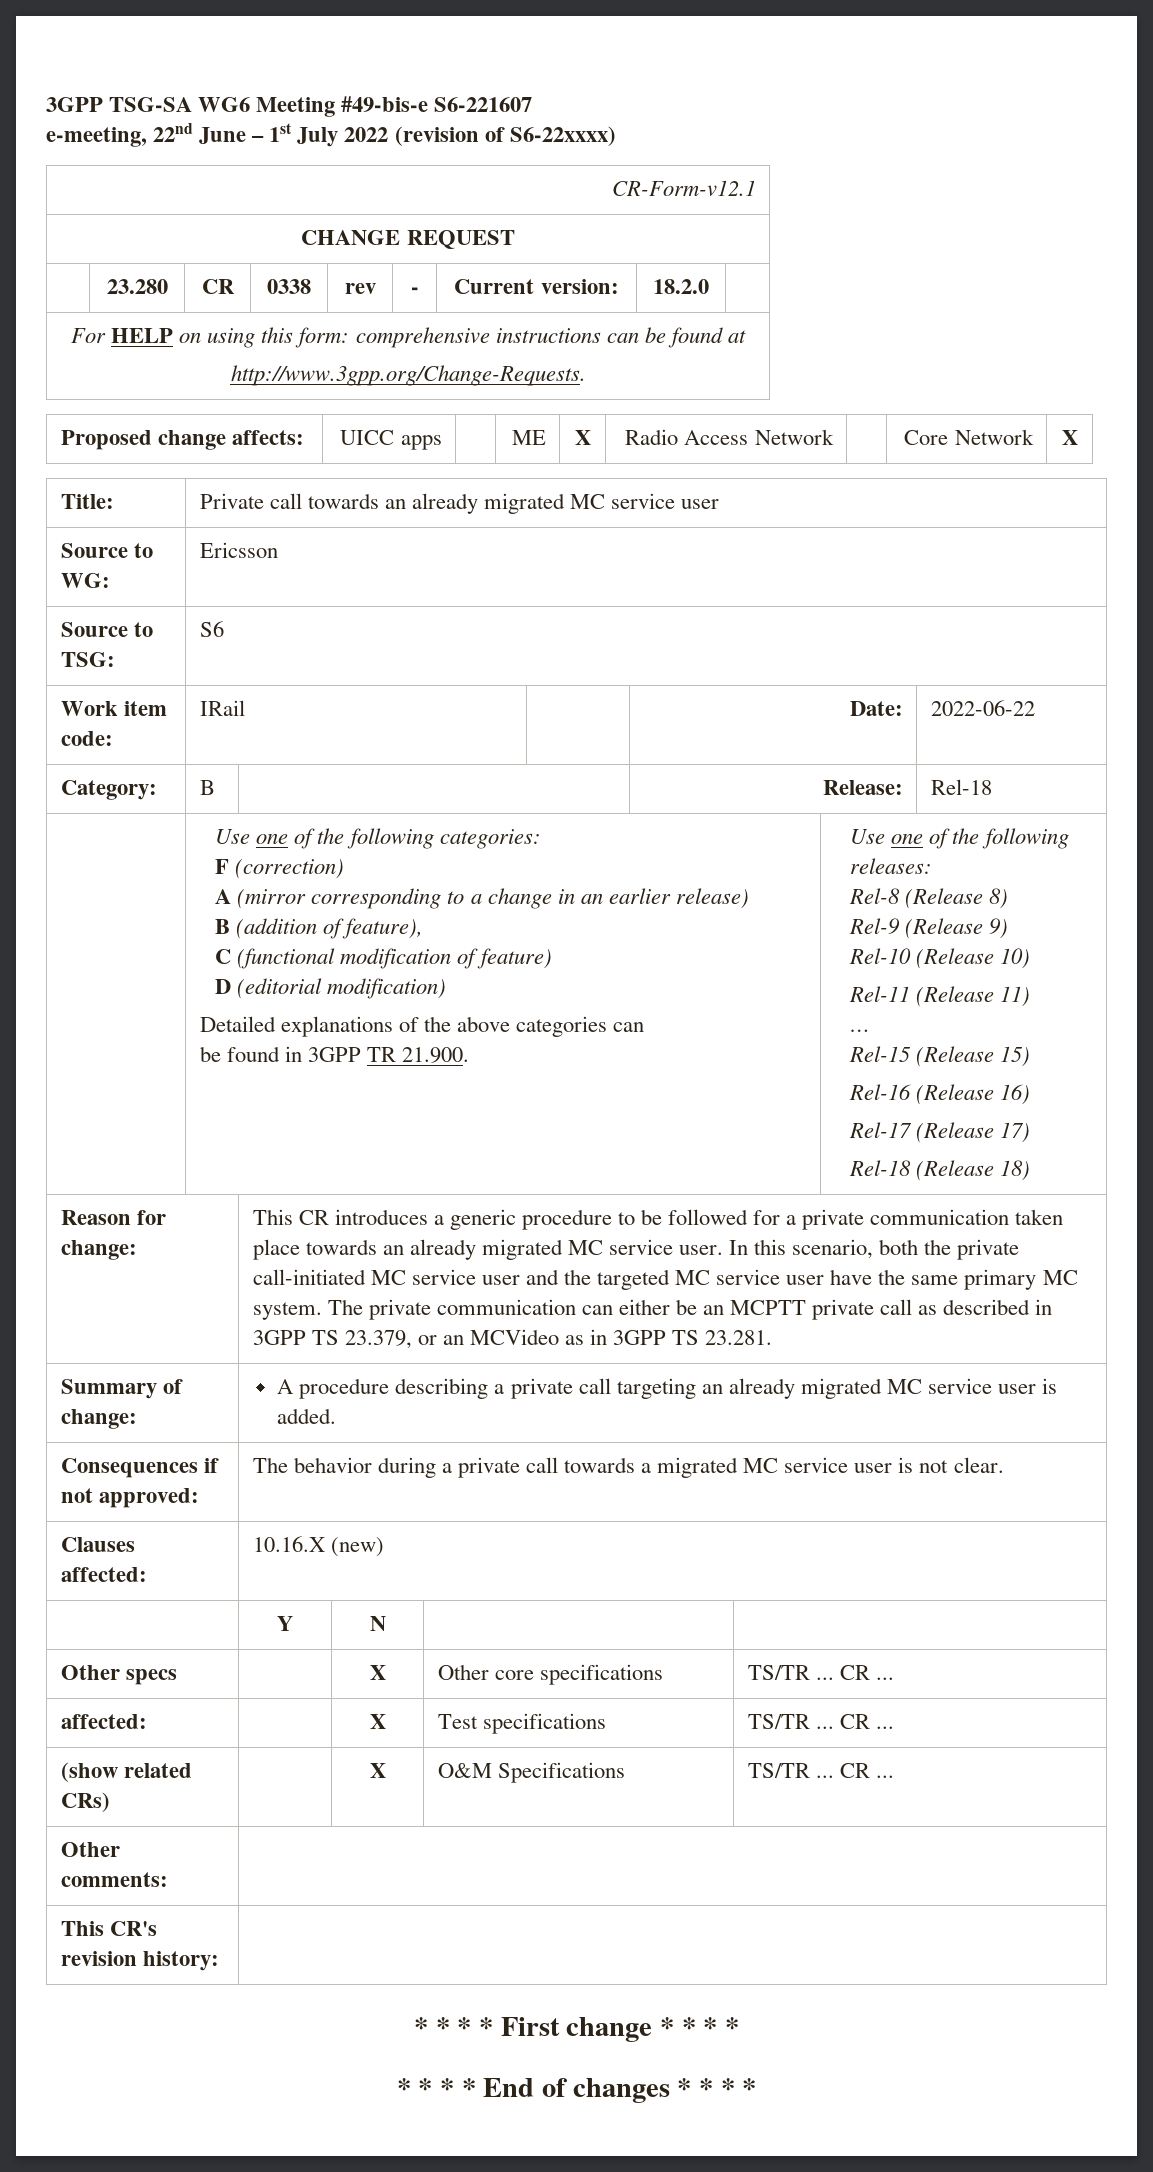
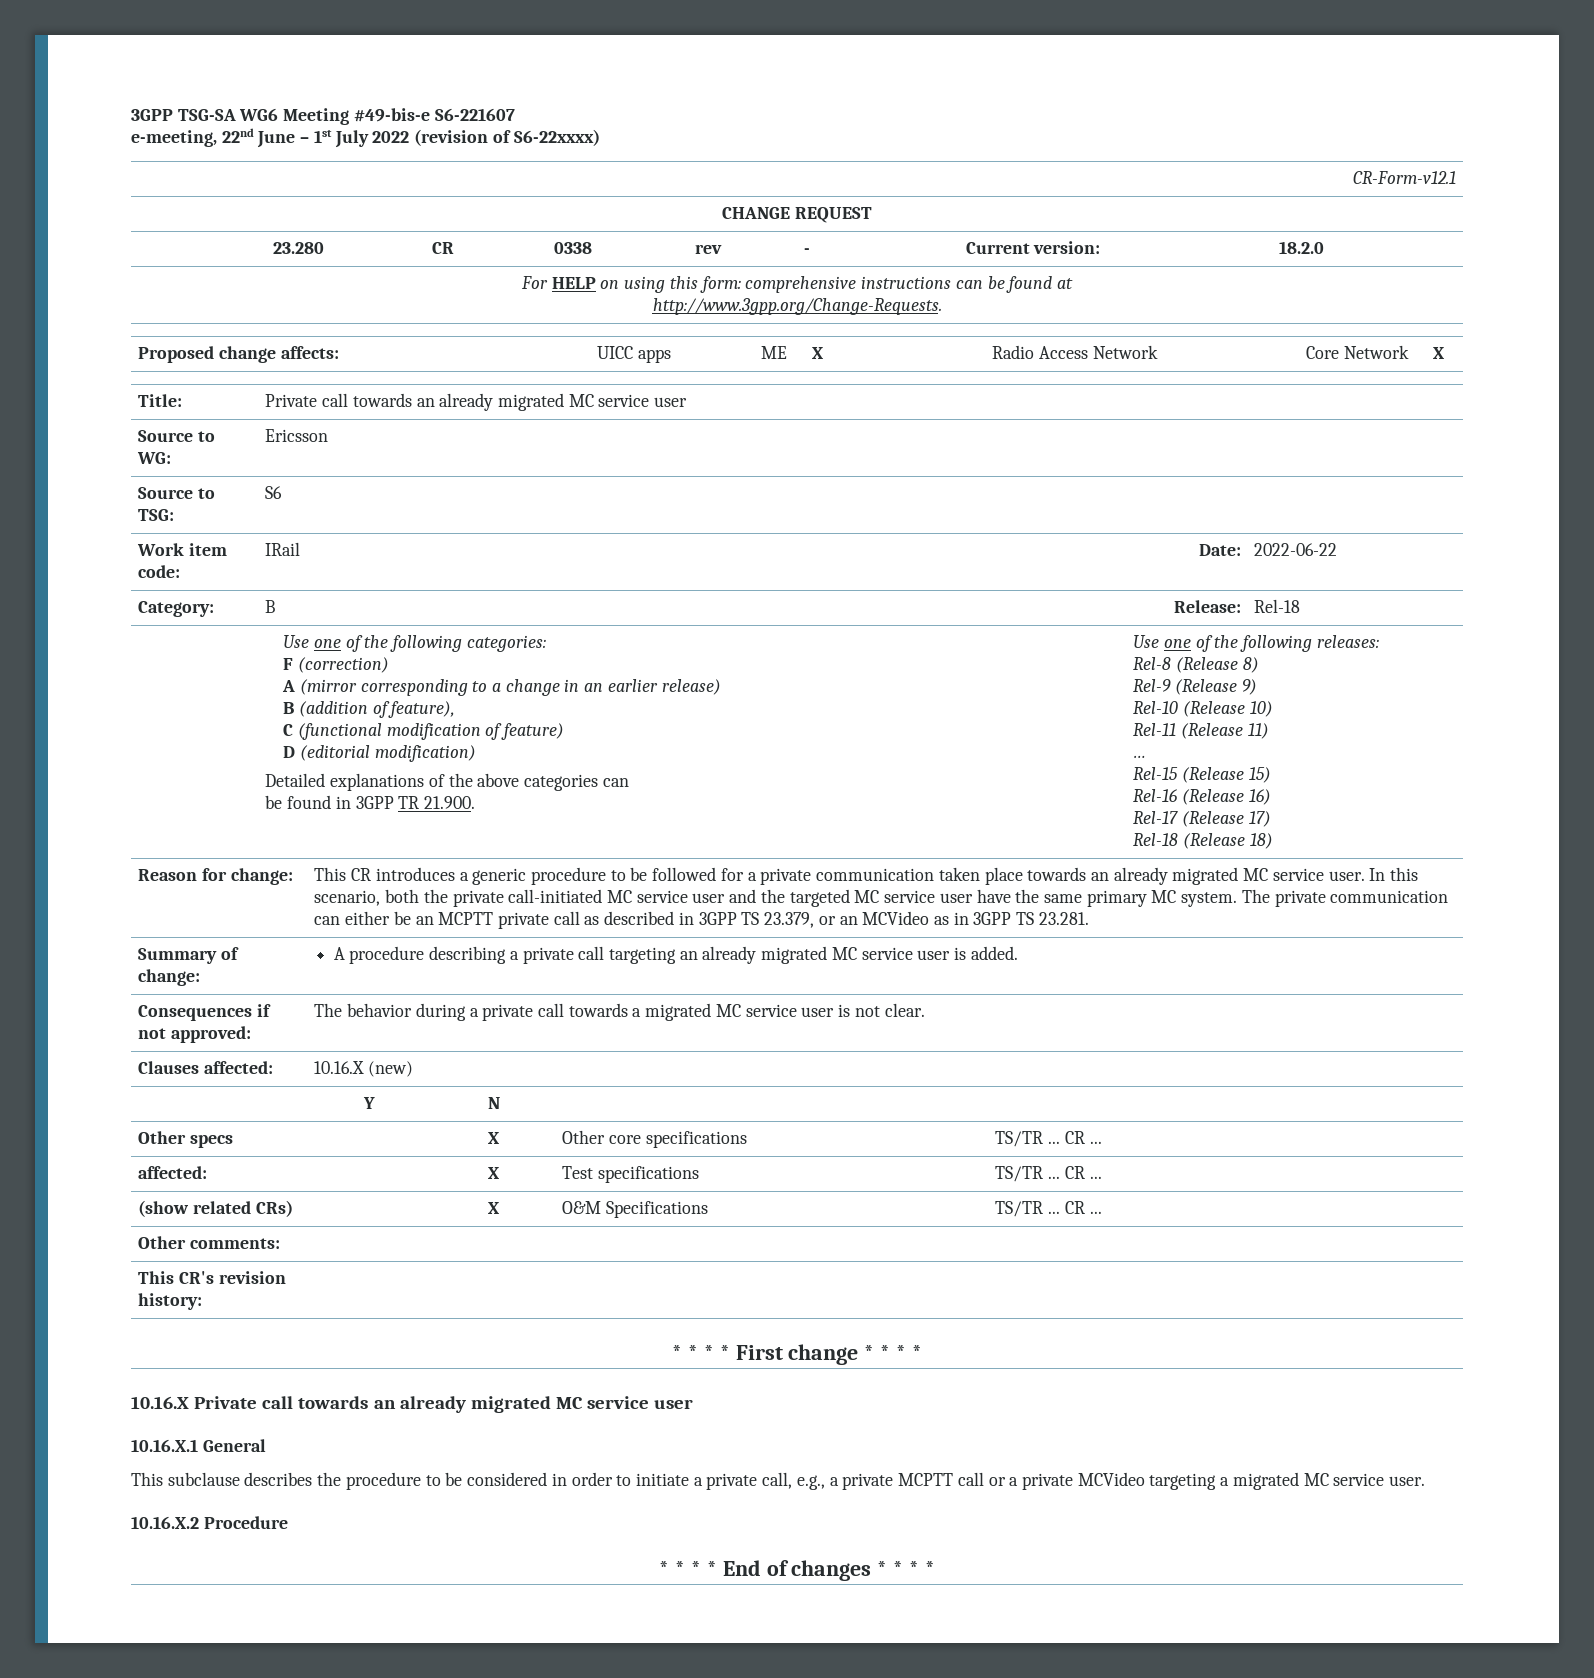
+ 10.16.X Private call towards an already migrated MC service user
+ 10.16.X.1 General
+ This subclause describes the procedure to be considered in order to initiate a private call, e.g., a private MCPTT call or a private MCVideo targeting a migrated MC service user.
+ 10.16.X.2 Procedure

